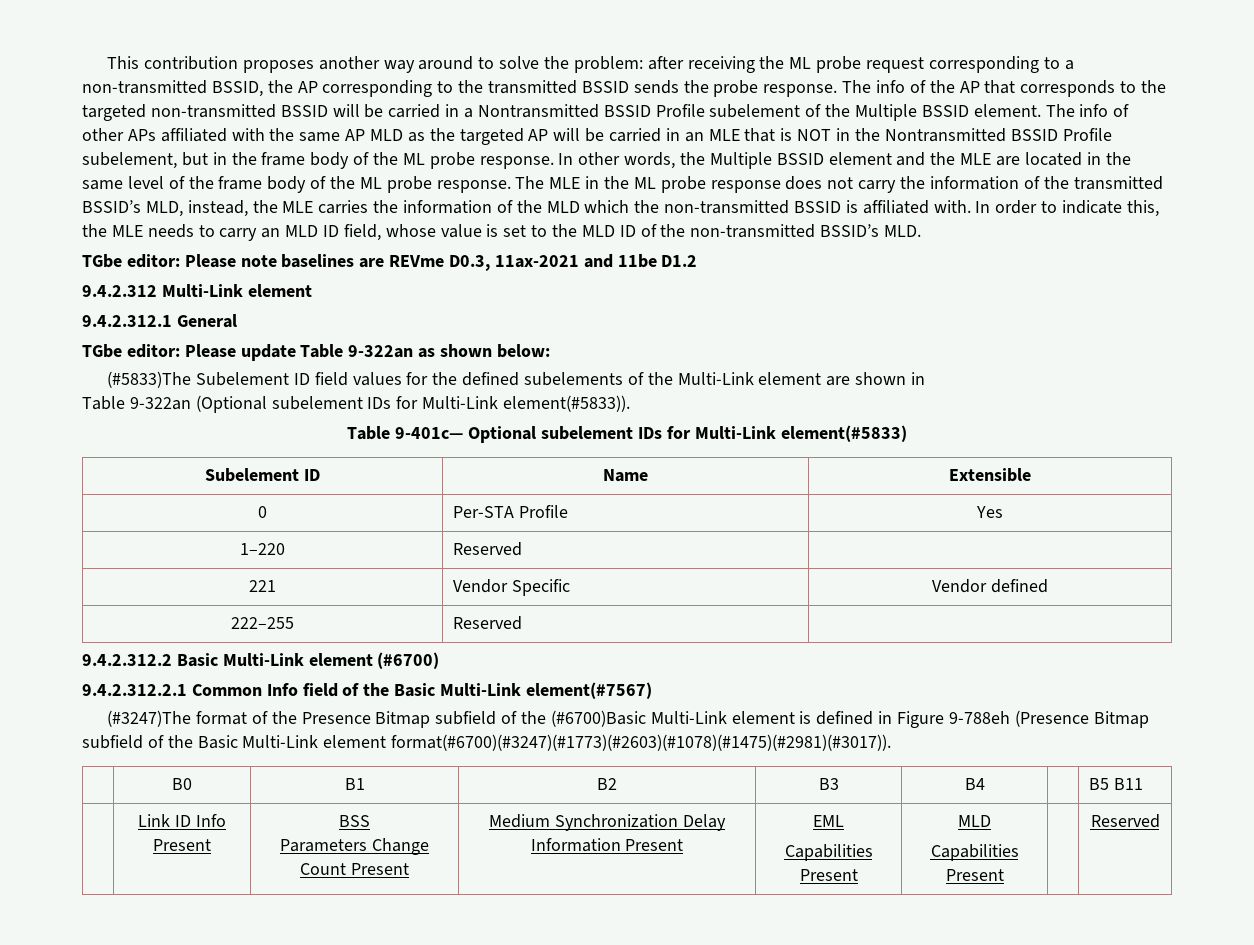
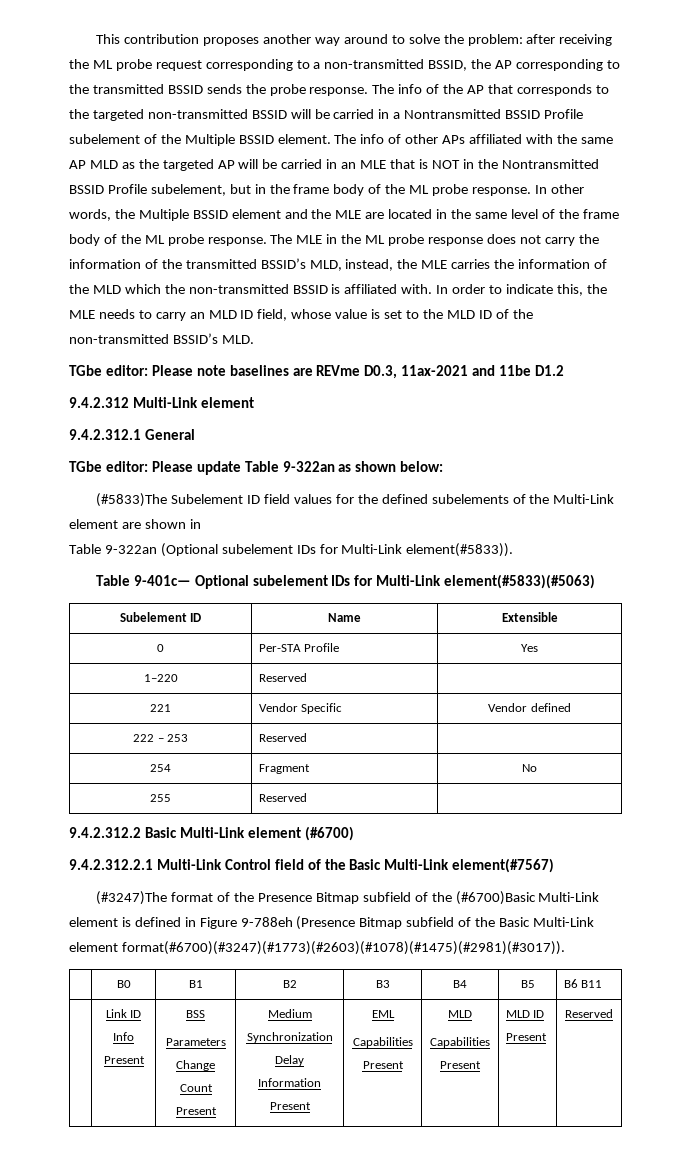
- Table 9-401c— Optional subelement IDs for Multi-Link element(#5833)
+ Table 9-401c— Optional subelement IDs for Multi-Link element(#5833)(#5063)
- 222–255 | Reserved |
+ 222 – 253 | Reserved |
+ 254 | Fragment | No
+ 255 | Reserved |
- 9.4.2.312.2.1 Common Info field of the Basic Multi-Link element(#7567)
+ 9.4.2.312.2.1 Multi-Link Control field of the Basic Multi-Link element(#7567)
- | B0 | B1 | B2 | B3 | B4 | | B5 B11
+ | B0 | B1 | B2 | B3 | B4 | B5 | B6 B11
  | Link ID Info Present | BSS
  Parameters Change Count Present | Medium Synchronization Delay Information Present | EML
  Capabilities Present | MLD
- Capabilities Present | | Reserved
+ Capabilities Present | MLD ID Present | Reserved

